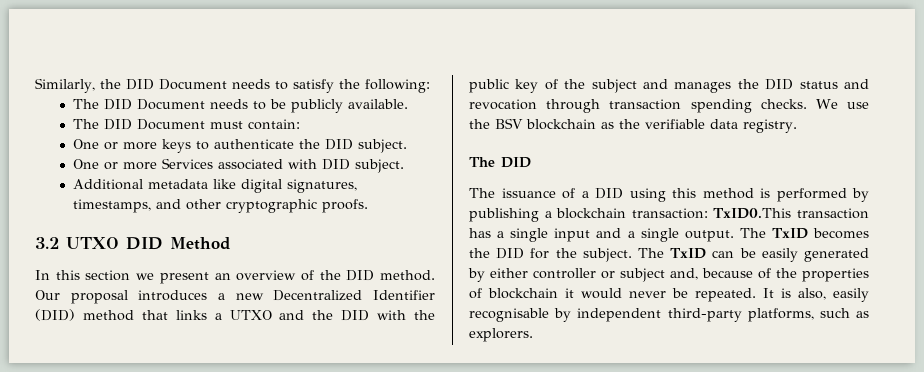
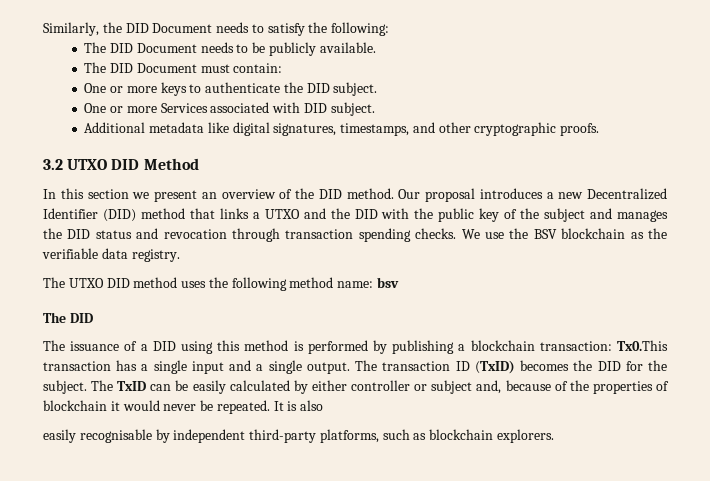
+ The UTXO DID method uses the following method name: bsv
- The issuance of a DID using this method is performed by publishing a blockchain transaction: TxID0.This transaction has a single input and a single output.
+ The issuance of a DID using this method is performed by publishing a blockchain transaction: Tx0.This transaction has a single input and a single output.
- The TxID becomes the DID for the subject.
+ The transaction ID (TxID) becomes the DID for the subject.
- The TxID can be easily generated by either controller or subject and, because of the properties of blockchain it would never be repeated.
+ The TxID can be easily calculated by either controller or subject and, because of the properties of blockchain it would never be repeated.
- It is also, easily recognisable by independent third-party platforms, such as explorers.
+ It is also
+ easily recognisable by independent third-party platforms, such as blockchain explorers.

